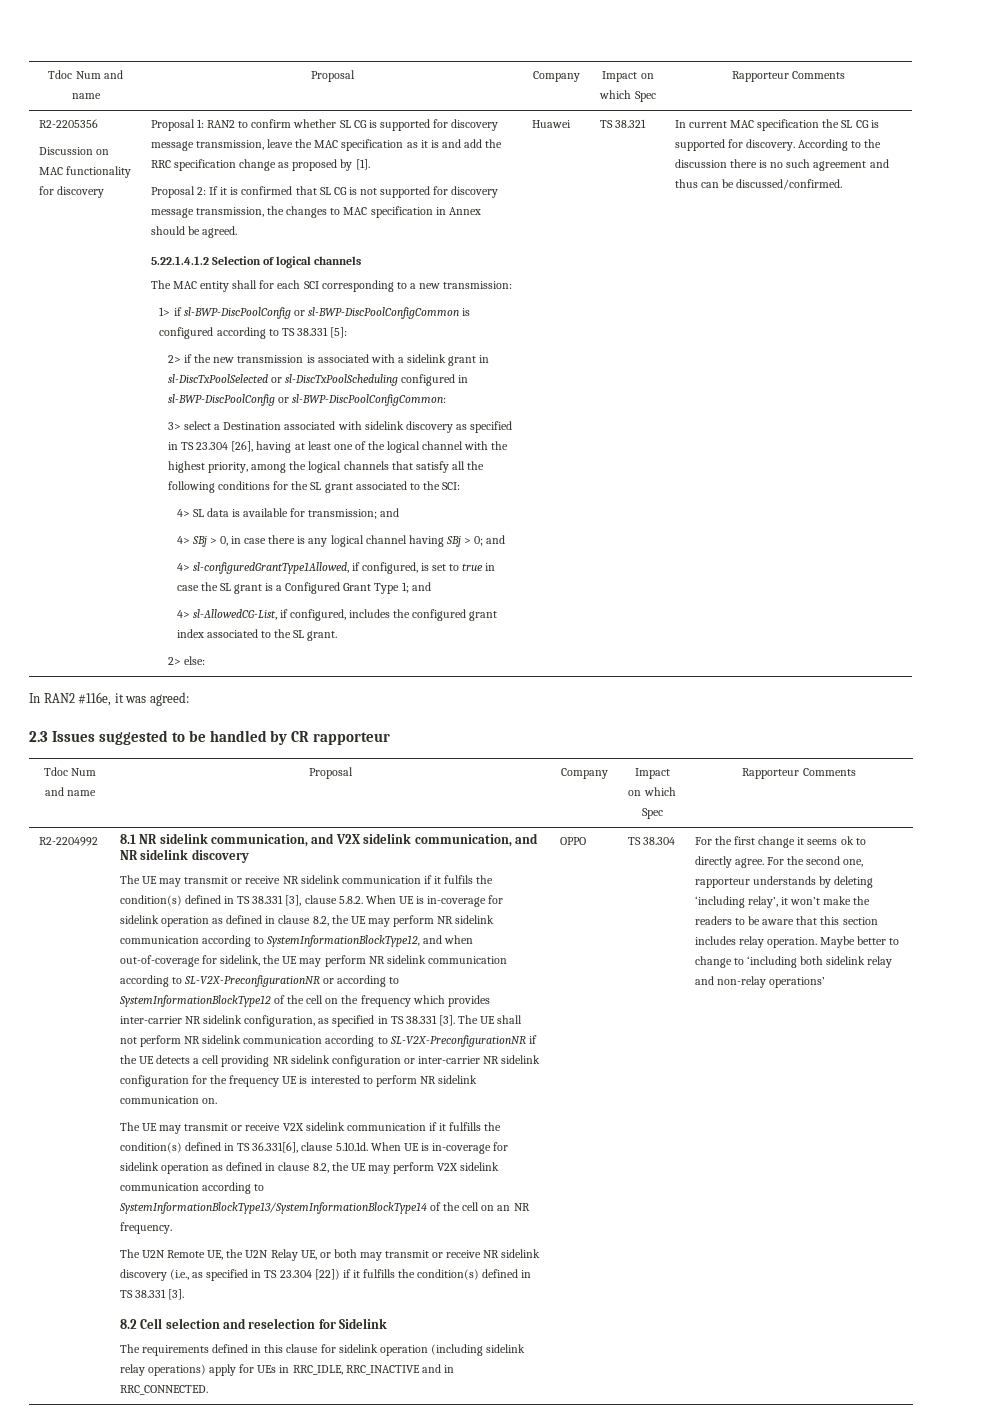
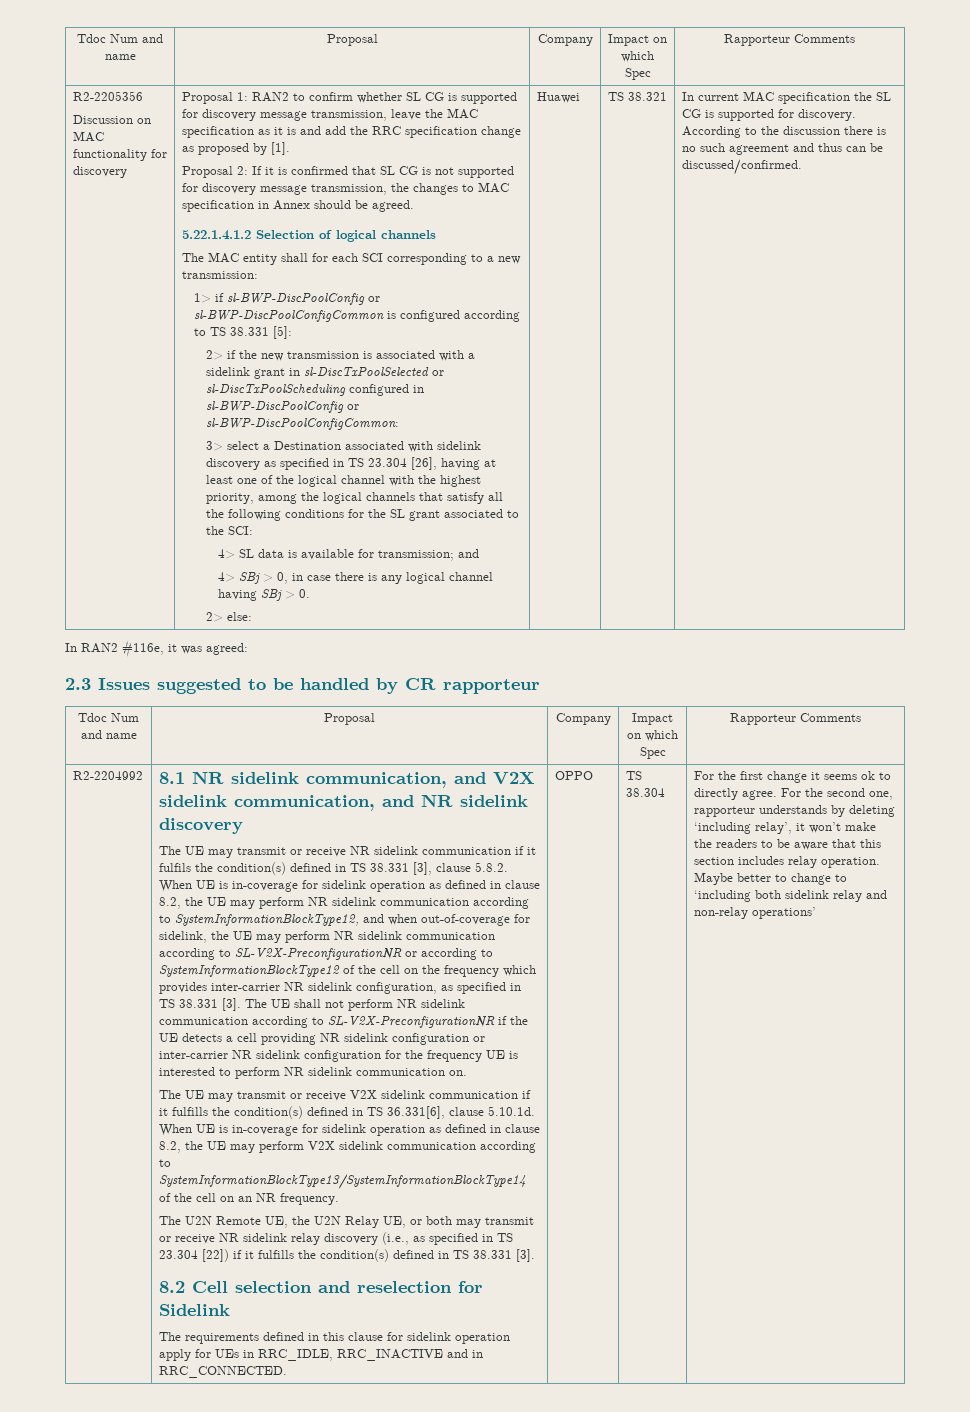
- 4> SBj > 0, in case there is any logical channel having SBj > 0; and
- 4> sl-configuredGrantType1Allowed, if configured, is set to true in case the SL grant is a Configured Grant Type 1; and
- 4> sl-AllowedCG-List, if configured, includes the configured grant index associated to the SL grant.
+ 4> SBj > 0, in case there is any logical channel having SBj > 0.
- The U2N Remote UE, the U2N Relay UE, or both may transmit or receive NR sidelink discovery (i.e., as specified in TS 23.304 [22]) if it fulfills the condition(s) defined in TS 38.331 [3].
+ The U2N Remote UE, the U2N Relay UE, or both may transmit or receive NR sidelink relay discovery (i.e., as specified in TS 23.304 [22]) if it fulfills the condition(s) defined in TS 38.331 [3].
- The requirements defined in this clause for sidelink operation (including sidelink relay operations) apply for UEs in RRC_IDLE, RRC_INACTIVE and in RRC_CONNECTED.
+ The requirements defined in this clause for sidelink operation apply for UEs in RRC_IDLE, RRC_INACTIVE and in RRC_CONNECTED.

